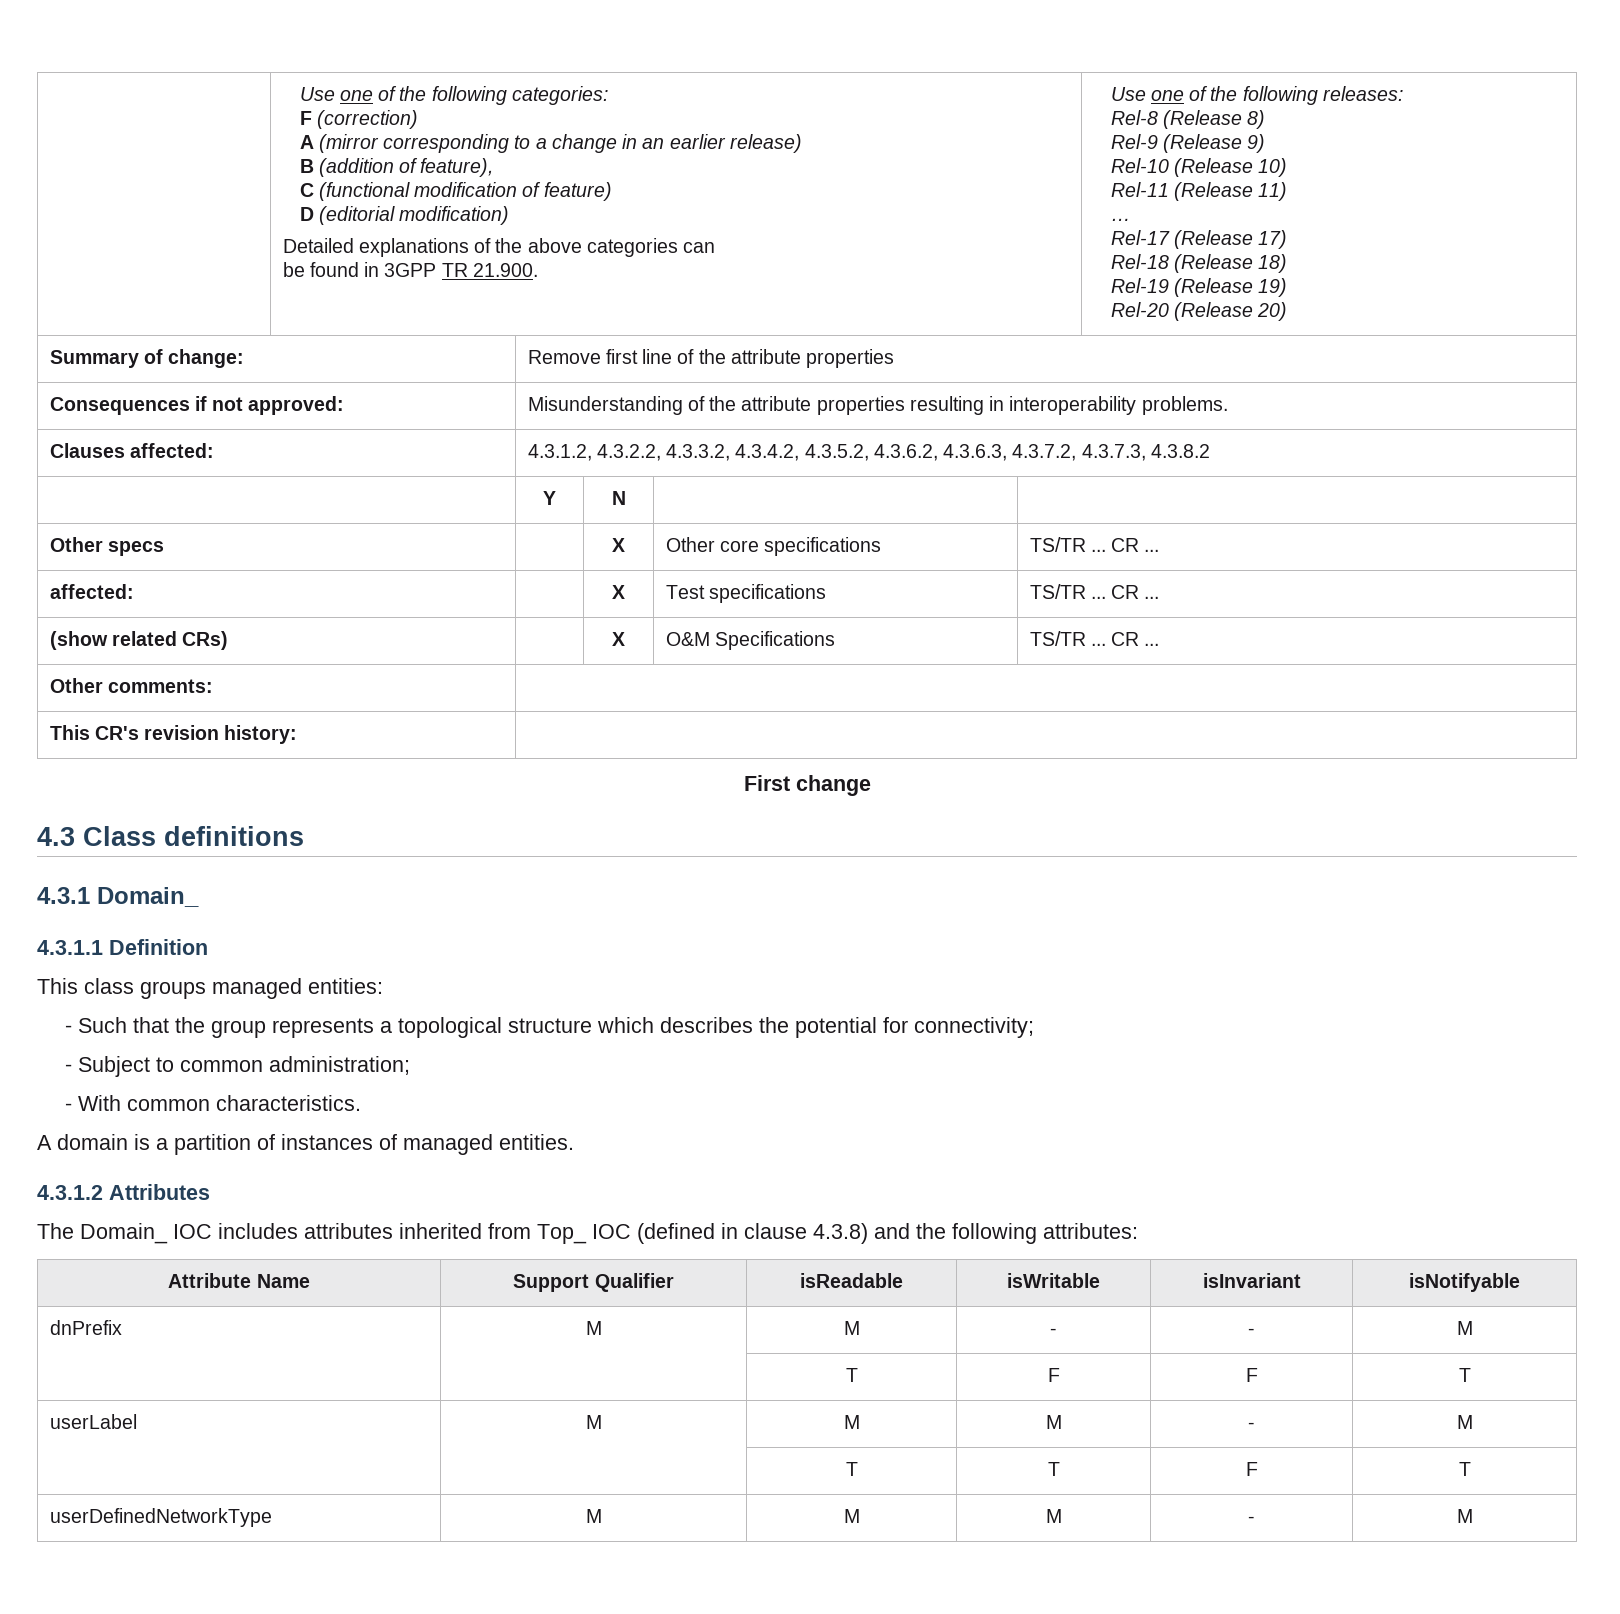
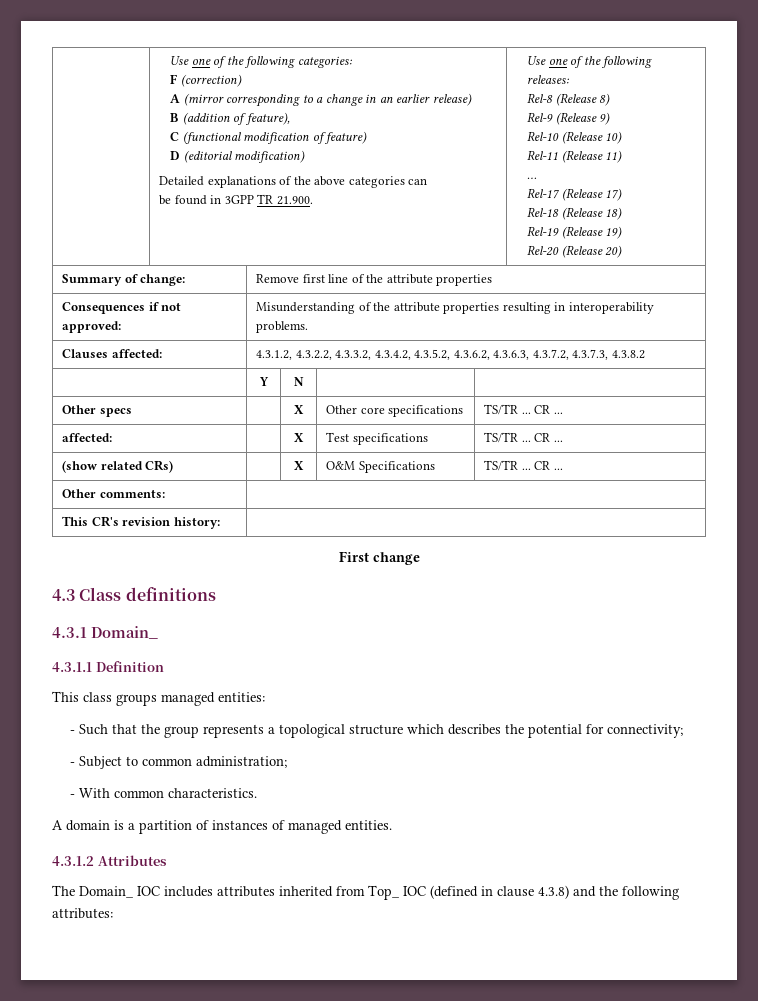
- Attribute Name | Support Qualifier | isReadable | isWritable | isInvariant | isNotifyable
- dnPrefix | M | M | - | - | M
- | | T | F | F | T
- userLabel | M | M | M | - | M
- | | T | T | F | T
- userDefinedNetworkType | M | M | M | - | M

